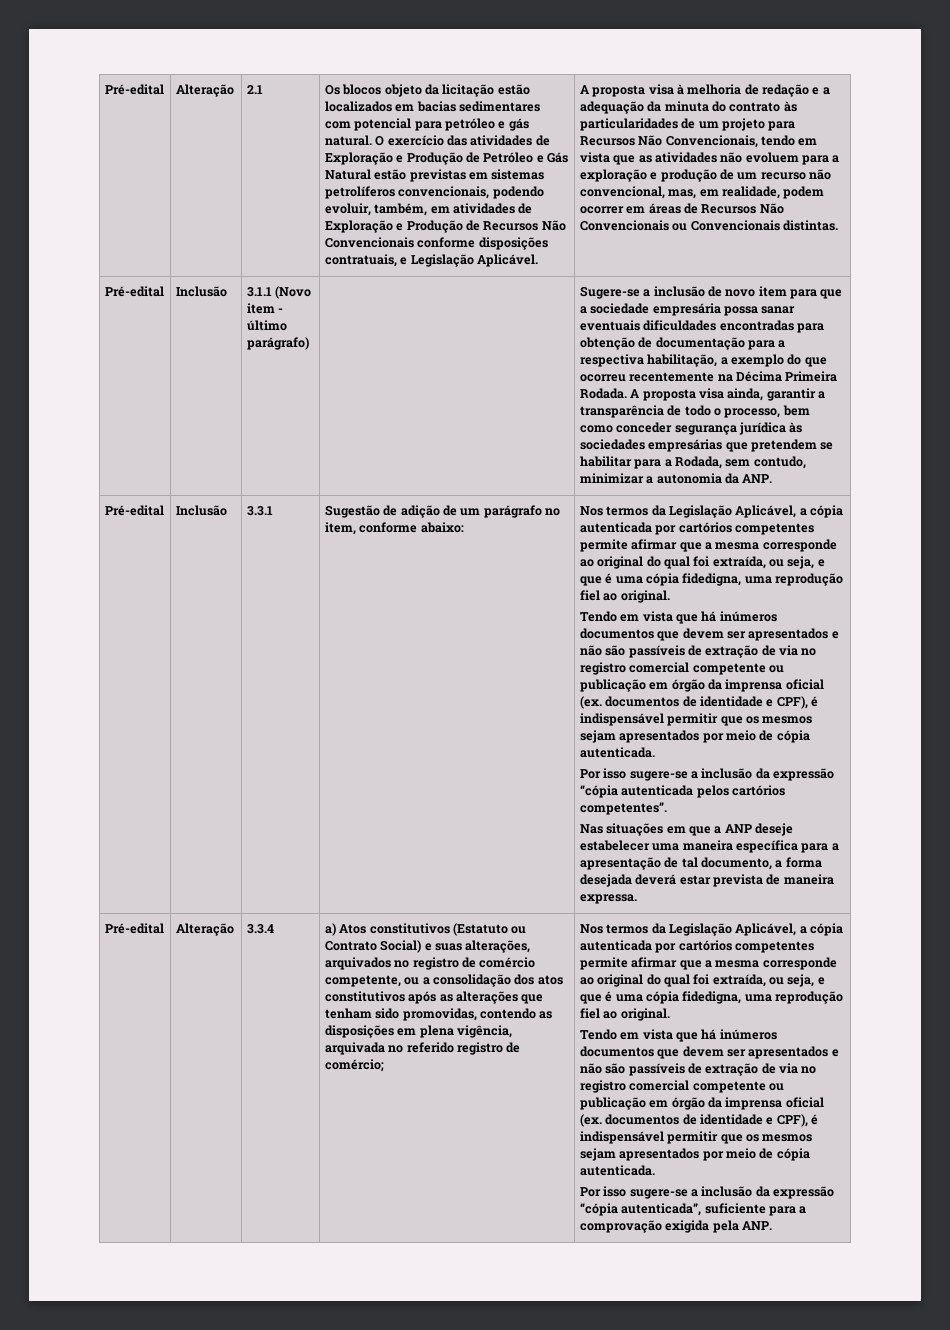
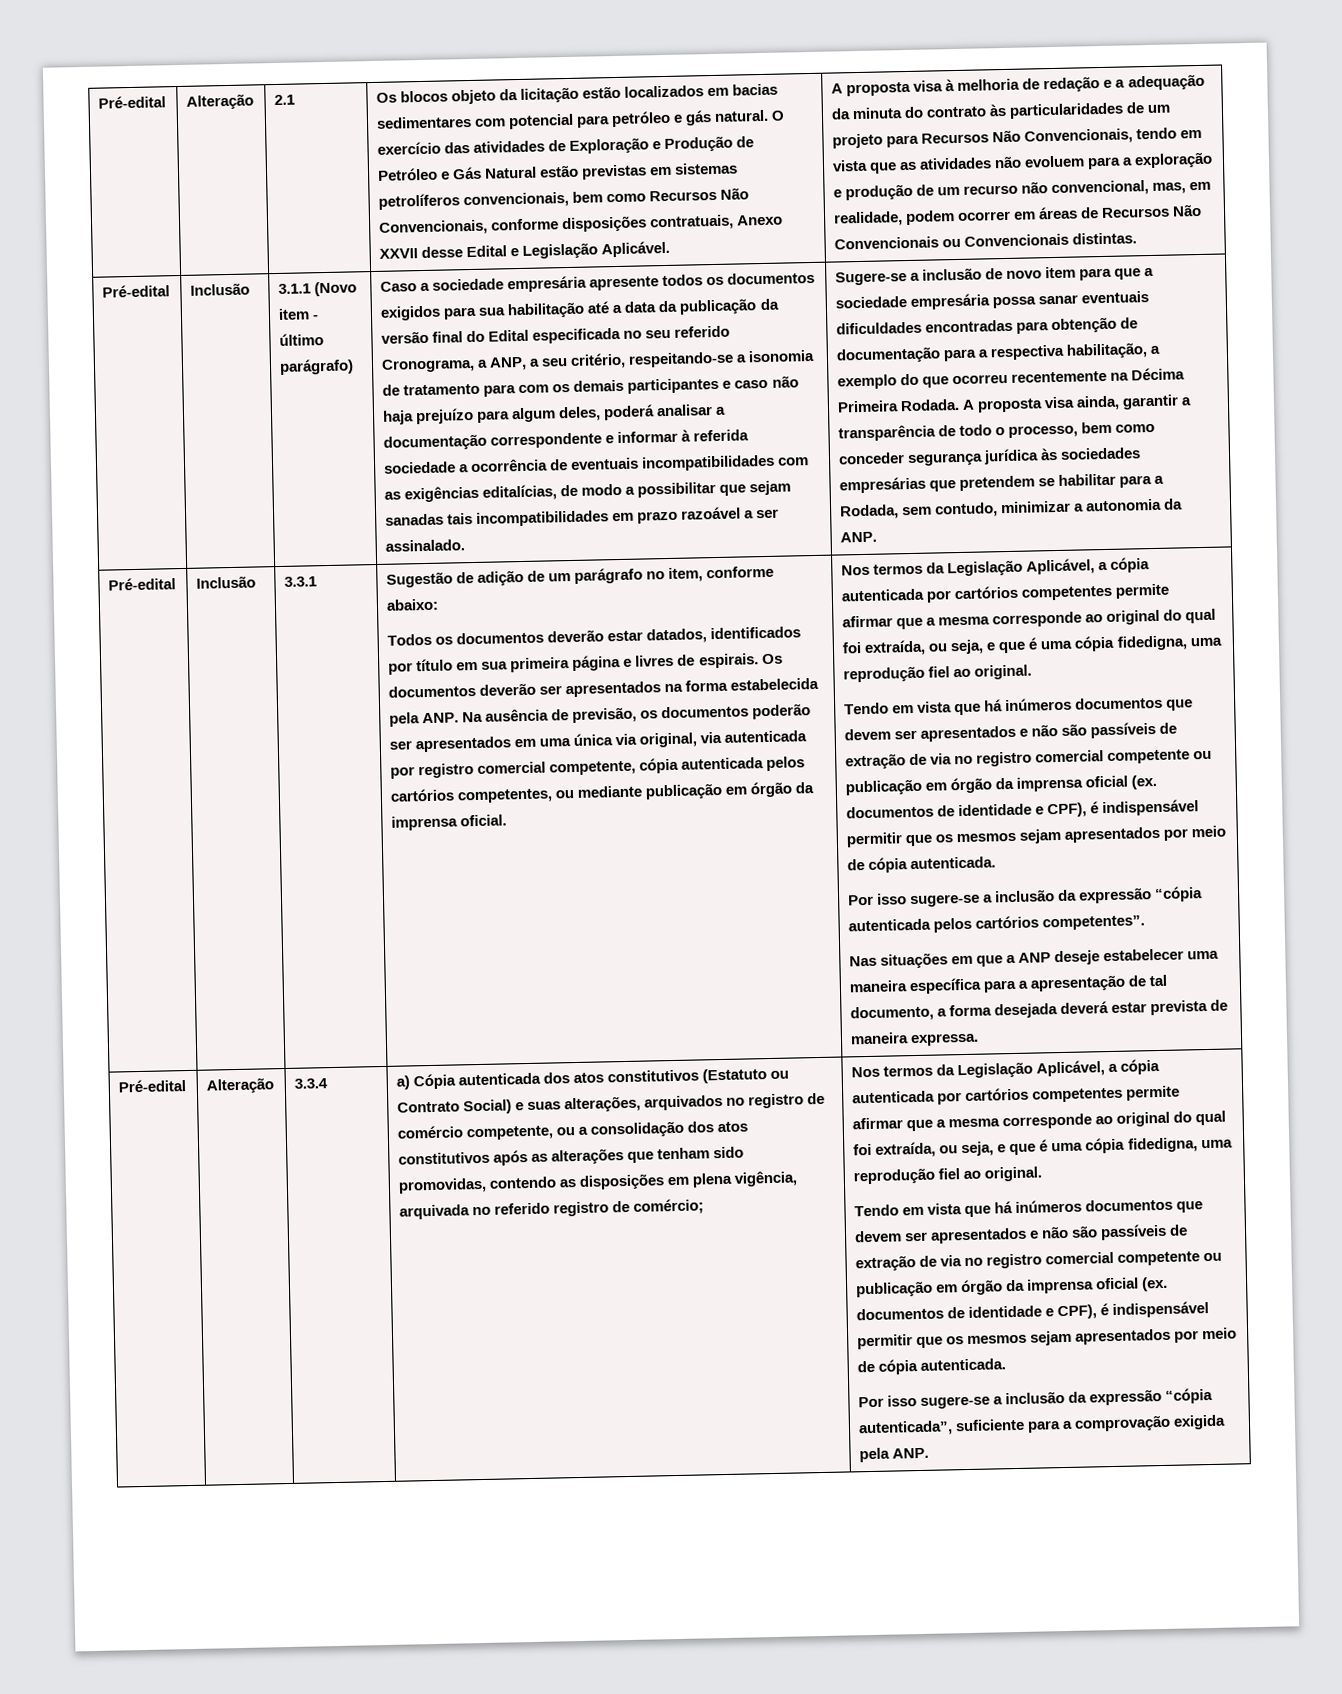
- O exercício das atividades de Exploração e Produção de Petróleo e Gás Natural estão previstas em sistemas petrolíferos convencionais, podendo evoluir, também, em atividades de Exploração e Produção de Recursos Não Convencionais conforme disposições contratuais, e Legislação Aplicável.
+ O exercício das atividades de Exploração e Produção de Petróleo e Gás Natural estão previstas em sistemas petrolíferos convencionais, bem como Recursos Não Convencionais, conforme disposições contratuais, Anexo XXVII desse Edital e Legislação Aplicável.
+ Caso a sociedade empresária apresente todos os documentos exigidos para sua habilitação até a data da publicação da versão final do Edital especificada no seu referido Cronograma, a ANP, a seu critério, respeitando-se a isonomia de tratamento para com os demais participantes e caso não haja prejuízo para algum deles, poderá analisar a documentação correspondente e informar à referida sociedade a ocorrência de eventuais incompatibilidades com as exigências editalícias, de modo a possibilitar que sejam sanadas tais incompatibilidades em prazo razoável a ser assinalado.
+ Todos os documentos deverão estar datados, identificados por título em sua primeira página e livres de espirais. Os documentos deverão ser apresentados na forma estabelecida pela ANP. Na ausência de previsão, os documentos poderão ser apresentados em uma única via original, via autenticada por registro comercial competente, cópia autenticada pelos cartórios competentes, ou mediante publicação em órgão da imprensa oficial.
- a) Atos constitutivos (Estatuto ou Contrato Social) e suas alterações, arquivados no registro de comércio competente, ou a consolidação dos atos constitutivos após as alterações que tenham sido promovidas, contendo as disposições em plena vigência, arquivada no referido registro de comércio;
+ a) Cópia autenticada dos atos constitutivos (Estatuto ou Contrato Social) e suas alterações, arquivados no registro de comércio competente, ou a consolidação dos atos constitutivos após as alterações que tenham sido promovidas, contendo as disposições em plena vigência, arquivada no referido registro de comércio;

